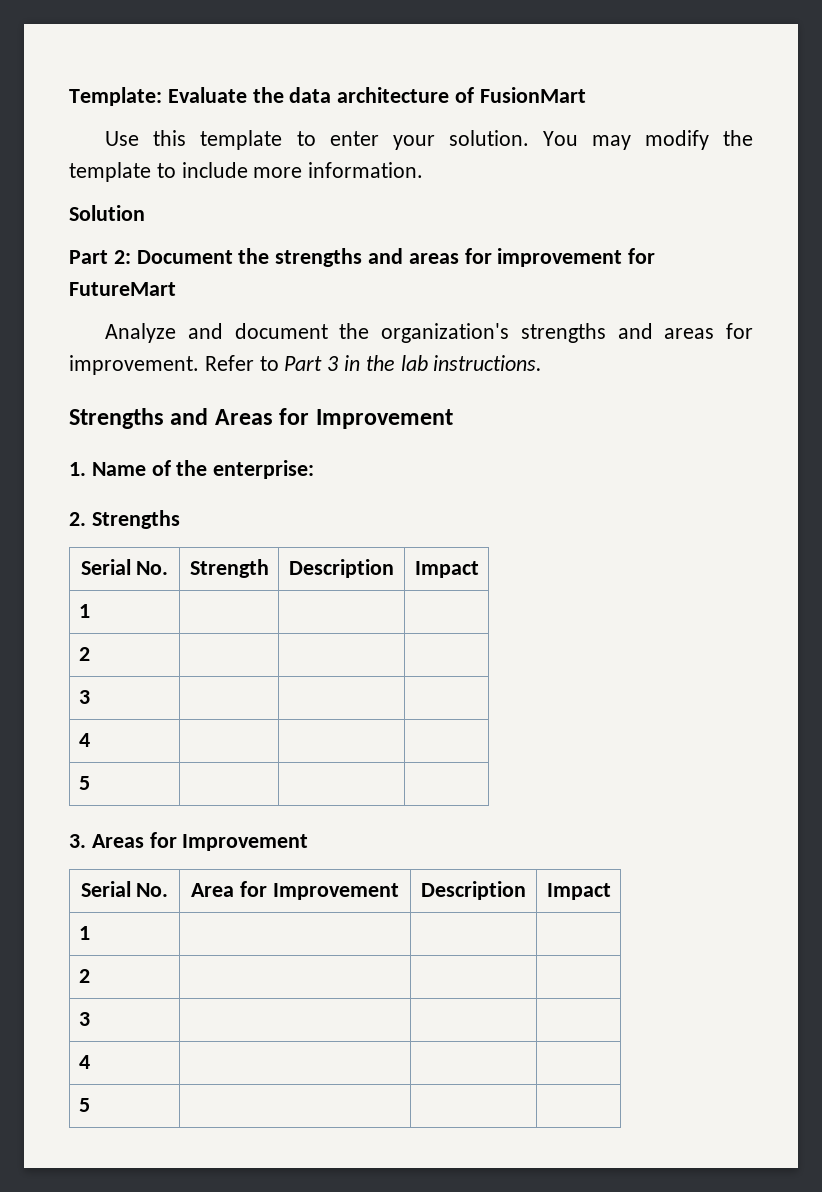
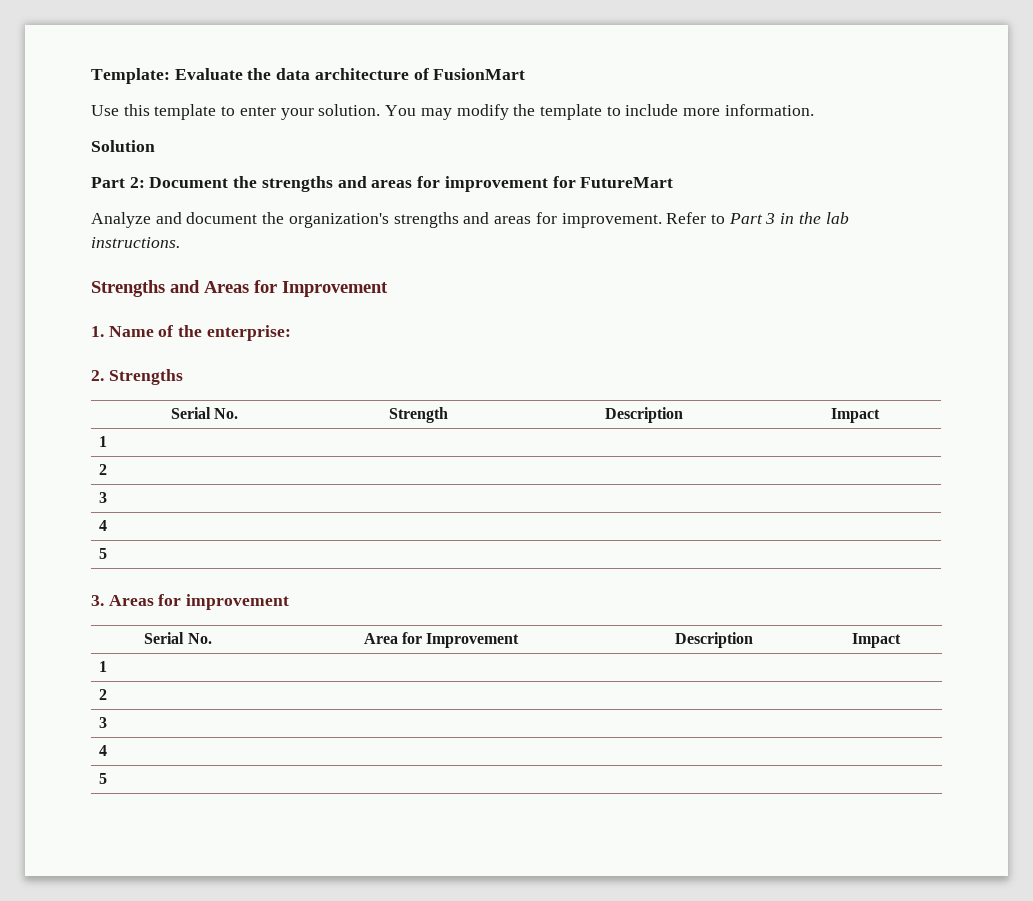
- 3. Areas for Improvement
+ 3. Areas for improvement

